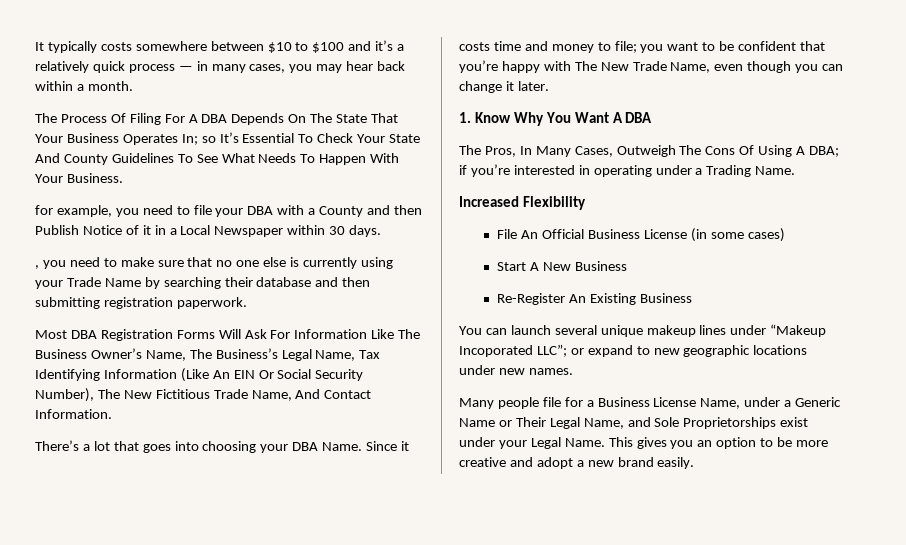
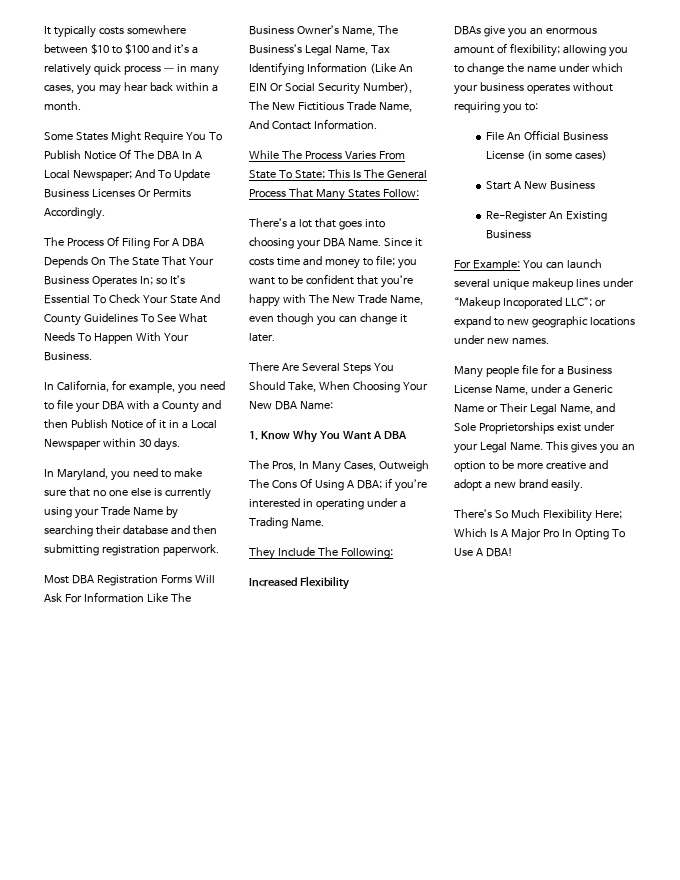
+ Some States Might Require You To Publish Notice Of The DBA In A Local Newspaper; And To Update Business Licenses Or Permits Accordingly.
- for example, you need to file your DBA with a County and then Publish Notice of it in a Local Newspaper within 30 days.
+ In California, for example, you need to file your DBA with a County and then Publish Notice of it in a Local Newspaper within 30 days.
- , you need to make sure that no one else is currently using your Trade Name by searching their database and then submitting registration paperwork.
+ In Maryland, you need to make sure that no one else is currently using your Trade Name by searching their database and then submitting registration paperwork.
+ While The Process Varies From State To State; This Is The General Process That Many States Follow:
+ There Are Several Steps You Should Take, When Choosing Your New DBA Name:
+ They Include The Following:
  Increased Flexibility
+ DBAs give you an enormous amount of flexibility; allowing you to change the name under which your business operates without requiring you to:
- You can launch several unique makeup lines under “Makeup Incoporated LLC”; or expand to new geographic locations under new names.
+ For Example: You can launch several unique makeup lines under “Makeup Incoporated LLC”; or expand to new geographic locations under new names.
+ There’s So Much Flexibility Here; Which Is A Major Pro In Opting To Use A DBA!

